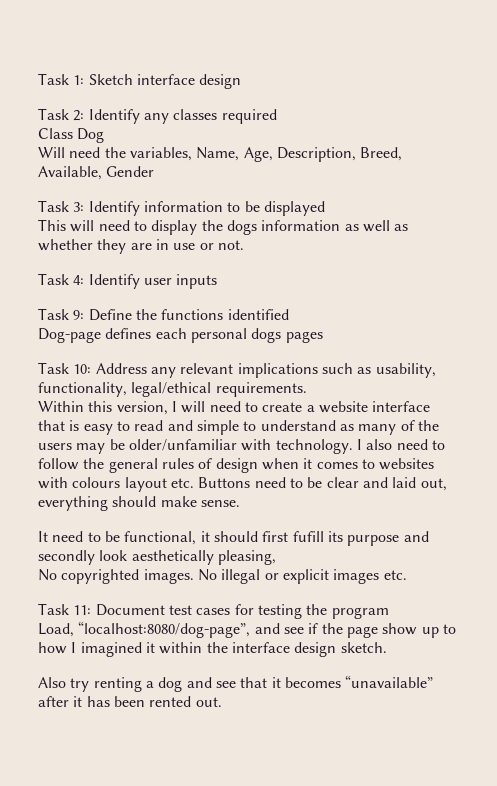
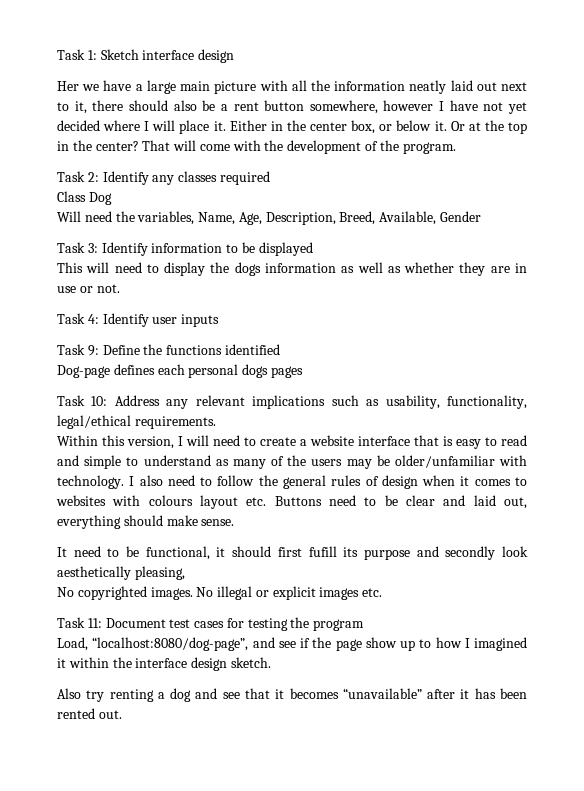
+ Her we have a large main picture with all the information neatly laid out next to it, there should also be a rent button somewhere, however I have not yet decided where I will place it. Either in the center box, or below it. Or at the top in the center? That will come with the development of the program.

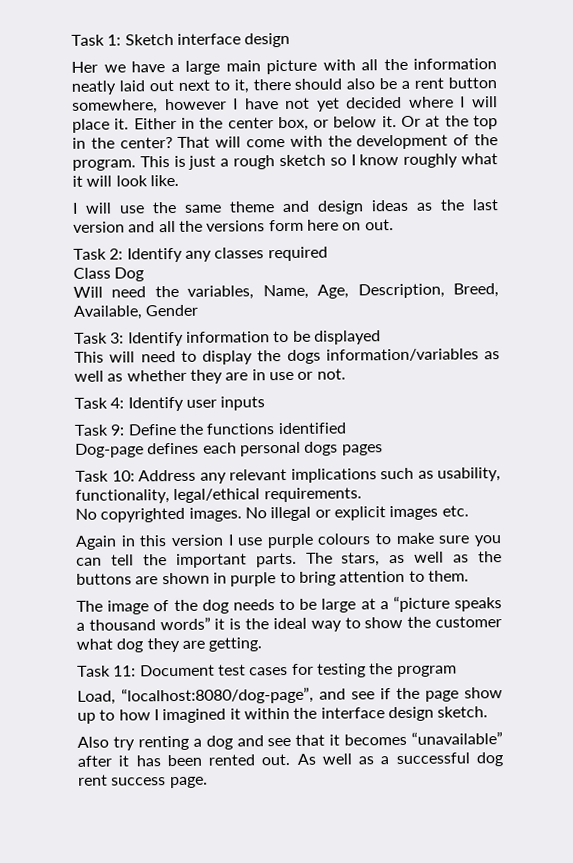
+ This is just a rough sketch so I know roughly what it will look like.
+ I will use the same theme and design ideas as the last version and all the versions form here on out.
- This will need to display the dogs information as well as whether they are in use or not.
+ This will need to display the dogs information/variables as well as whether they are in use or not.
- Within this version, I will need to create a website interface that is easy to read and simple to understand as many of the users may be older/unfamiliar with technology. I also need to follow the general rules of design when it comes to websites with colours layout etc. Buttons need to be clear and laid out, everything should make sense.
- It need to be functional, it should first fufill its purpose and secondly look aesthetically pleasing,
+ Again in this version I use purple colours to make sure you can tell the important parts. The stars, as well as the buttons are shown in purple to bring attention to them.
+ The image of the dog needs to be large at a “picture speaks a thousand words” it is the ideal way to show the customer what dog they are getting.
+ As well as a successful dog rent success page.

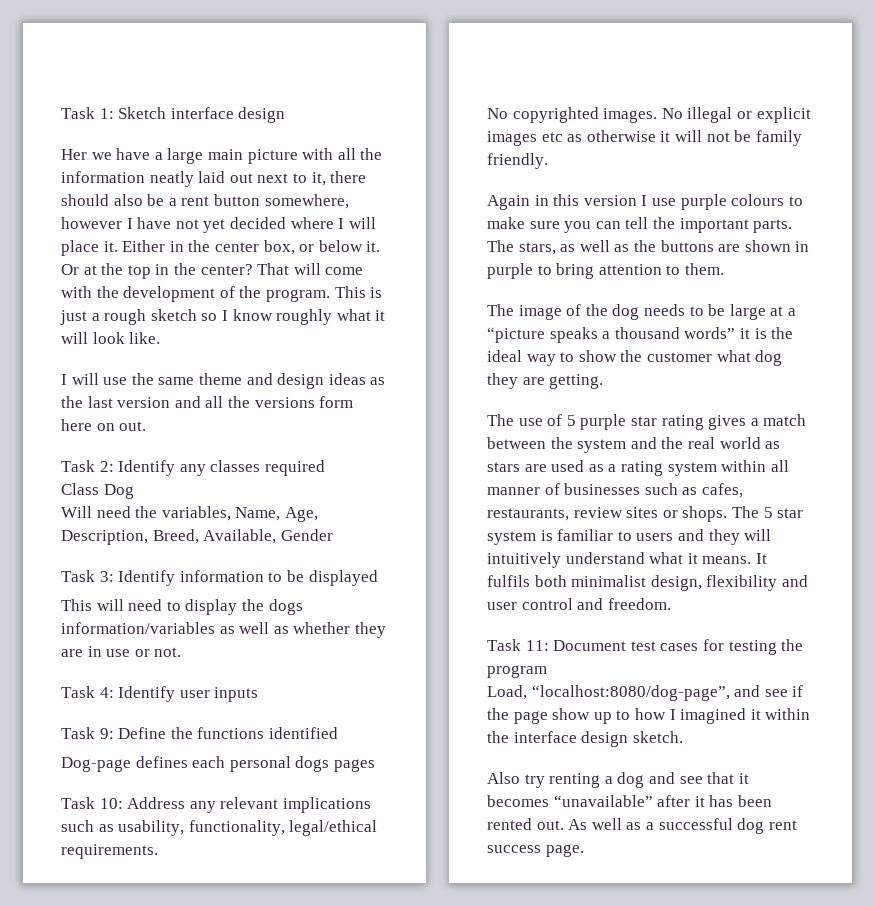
- No illegal or explicit images etc.
+ No illegal or explicit images etc as otherwise it will not be family friendly.
+ The use of 5 purple star rating gives a match between the system and the real world as stars are used as a rating system within all manner of businesses such as cafes, restaurants, review sites or shops. The 5 star system is familiar to users and they will intuitively understand what it means. It fulfils both minimalist design, flexibility and user control and freedom.

